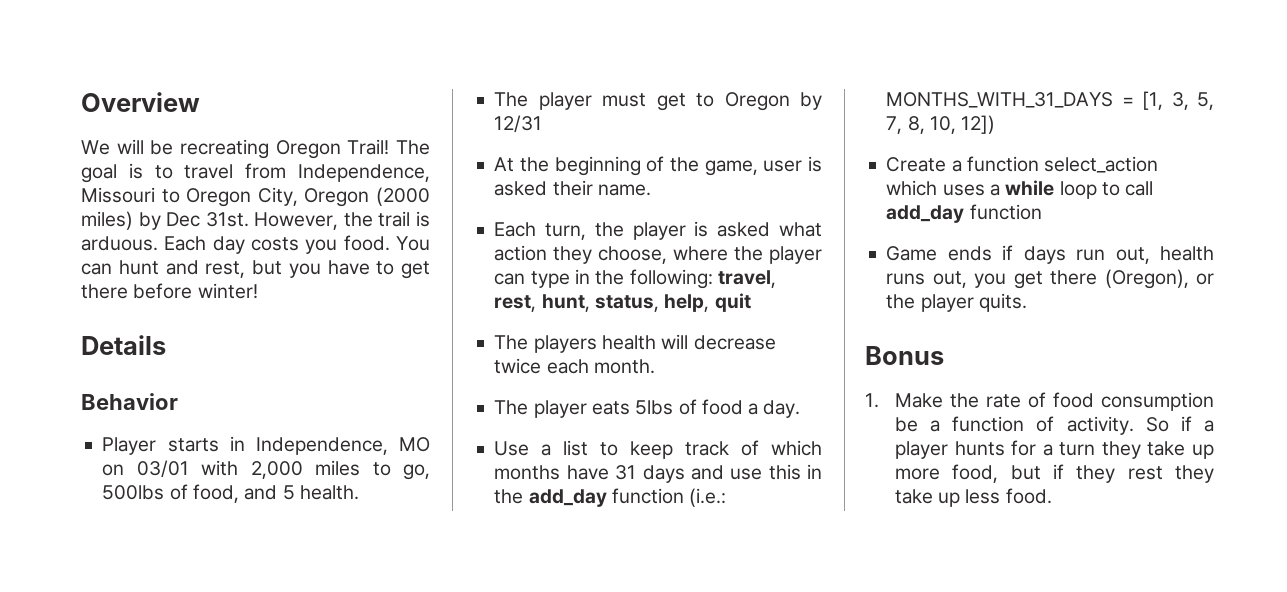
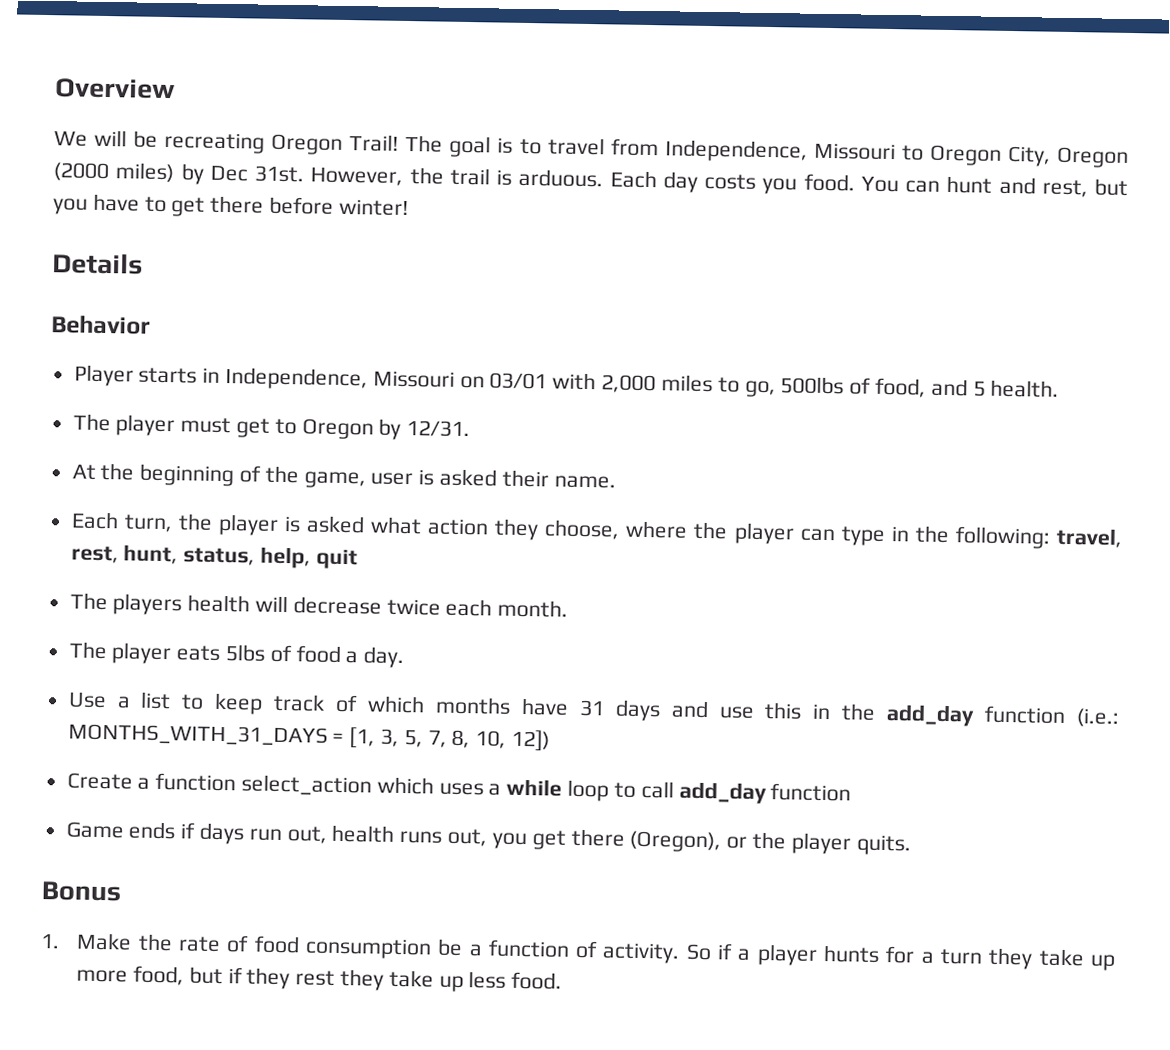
- Player starts in Independence, MO on 03/01 with 2,000 miles to go, 500lbs of food, and 5 health.
+ Player starts in Independence, Missouri on 03/01 with 2,000 miles to go, 500lbs of food, and 5 health.
- The player must get to Oregon by 12/31
+ The player must get to Oregon by 12/31.

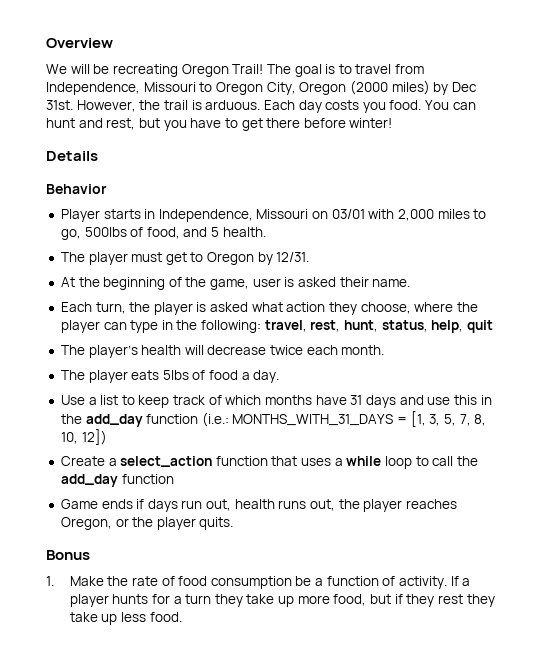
- The players health will decrease twice each month.
+ The player’s health will decrease twice each month.
- Create a function select_action which uses a while loop to call add_day function
+ Create a select_action function that uses a while loop to call the add_day function
- Game ends if days run out, health runs out, you get there (Oregon), or the player quits.
+ Game ends if days run out, health runs out, the player reaches Oregon, or the player quits.
- So if a player hunts for a turn they take up more food, but if they rest they take up less food.
+ If a player hunts for a turn they take up more food, but if they rest they take up less food.

